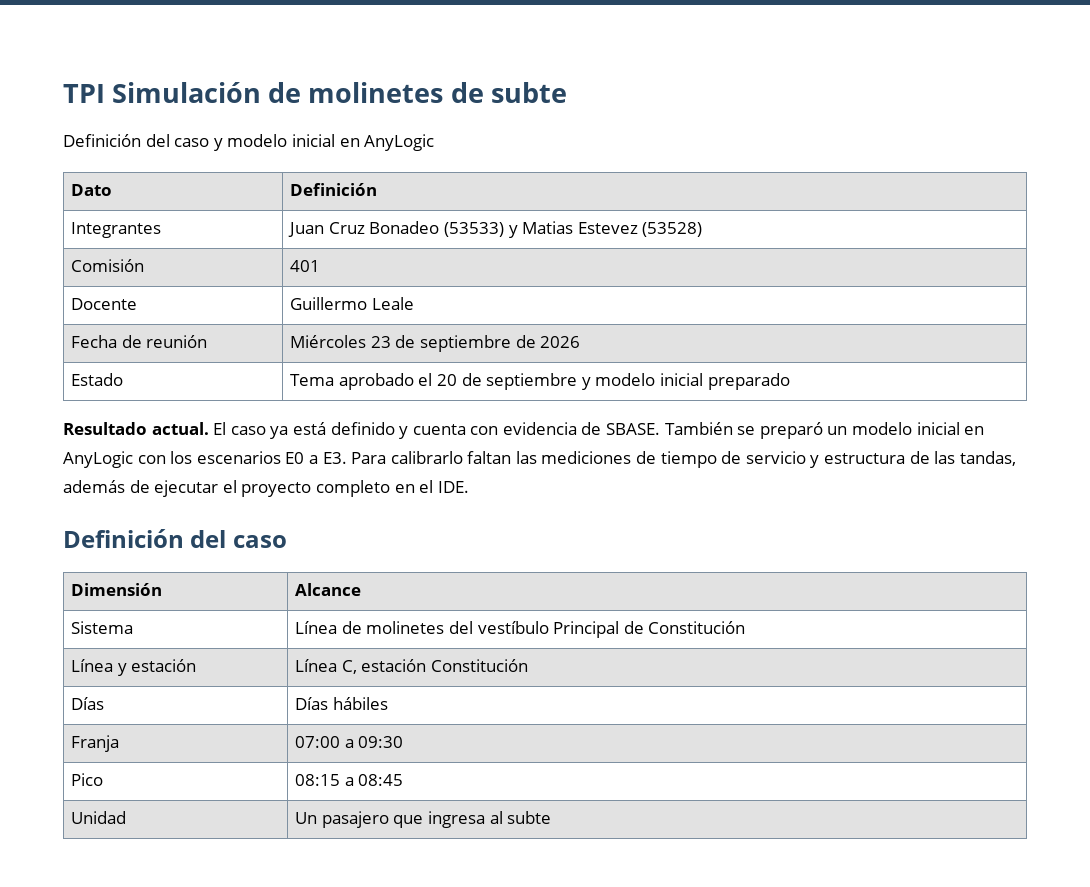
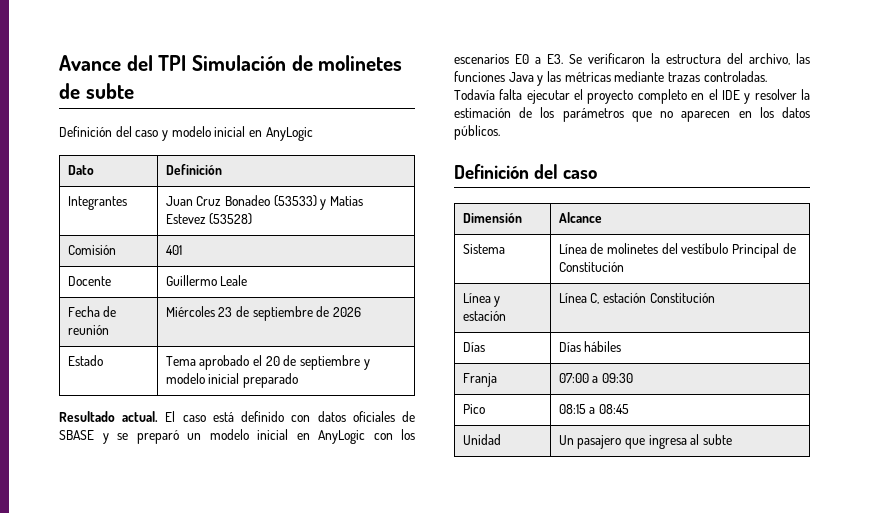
- TPI Simulación de molinetes de subte
+ Avance del TPI Simulación de molinetes de subte
- El caso ya está definido y cuenta con evidencia de SBASE. También se preparó un modelo inicial en AnyLogic con los escenarios E0 a E3. Para calibrarlo faltan las mediciones de tiempo de servicio y estructura de las tandas, además de ejecutar el proyecto completo en el IDE.
+ El caso está definido con datos oficiales de SBASE y se preparó un modelo inicial en AnyLogic con los escenarios E0 a E3. Se verificaron la estructura del archivo, las funciones Java y las métricas mediante trazas controladas. Todavía falta ejecutar el proyecto completo en el IDE y resolver la estimación de los parámetros que no aparecen en los datos públicos.

